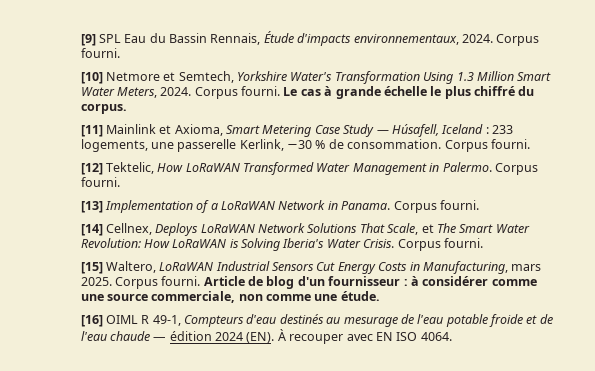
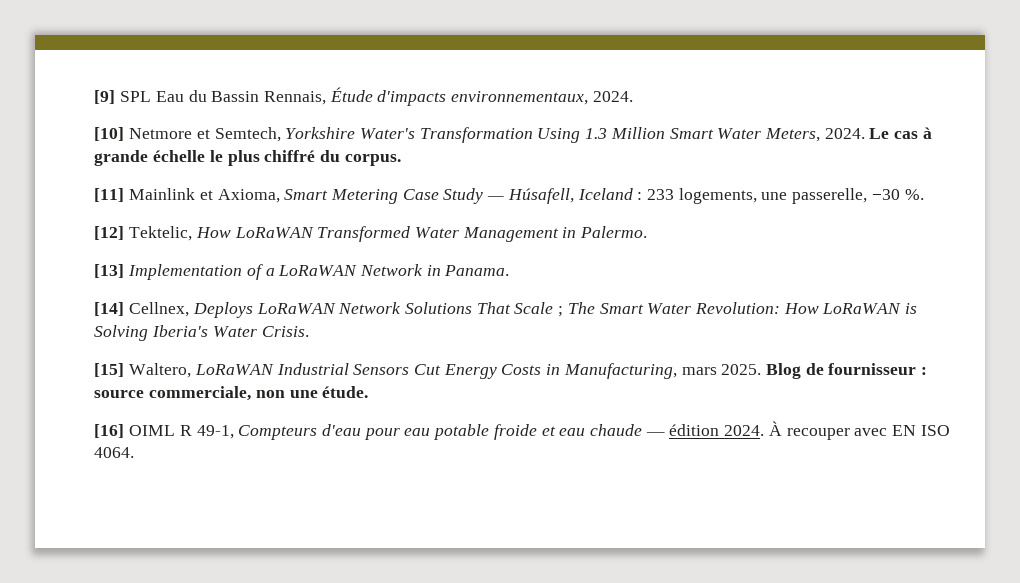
- [9] SPL Eau du Bassin Rennais, Étude d'impacts environnementaux, 2024. Corpus fourni.
+ [9] SPL Eau du Bassin Rennais, Étude d'impacts environnementaux, 2024.
- [10] Netmore et Semtech, Yorkshire Water's Transformation Using 1.3 Million Smart Water Meters, 2024. Corpus fourni.
+ [10] Netmore et Semtech, Yorkshire Water's Transformation Using 1.3 Million Smart Water Meters, 2024.
- [11] Mainlink et Axioma, Smart Metering Case Study — Húsafell, Iceland : 233 logements, une passerelle Kerlink, −30 % de consommation. Corpus fourni.
+ [11] Mainlink et Axioma, Smart Metering Case Study — Húsafell, Iceland : 233 logements, une passerelle, −30 %.
- [12] Tektelic, How LoRaWAN Transformed Water Management in Palermo. Corpus fourni.
+ [12] Tektelic, How LoRaWAN Transformed Water Management in Palermo.
- [13] Implementation of a LoRaWAN Network in Panama. Corpus fourni.
+ [13] Implementation of a LoRaWAN Network in Panama.
- [14] Cellnex, Deploys LoRaWAN Network Solutions That Scale, et The Smart Water Revolution: How LoRaWAN is Solving Iberia's Water Crisis. Corpus fourni.
+ [14] Cellnex, Deploys LoRaWAN Network Solutions That Scale ; The Smart Water Revolution: How LoRaWAN is Solving Iberia's Water Crisis.
- Corpus fourni. Article de blog d'un fournisseur : à considérer comme une source commerciale, non comme une étude.
+ Blog de fournisseur : source commerciale, non une étude.
- [16] OIML R 49-1, Compteurs d'eau destinés au mesurage de l'eau potable froide et de l'eau chaude — édition 2024 (EN). À recouper avec EN ISO 4064.
+ [16] OIML R 49-1, Compteurs d'eau pour eau potable froide et eau chaude — édition 2024. À recouper avec EN ISO 4064.

